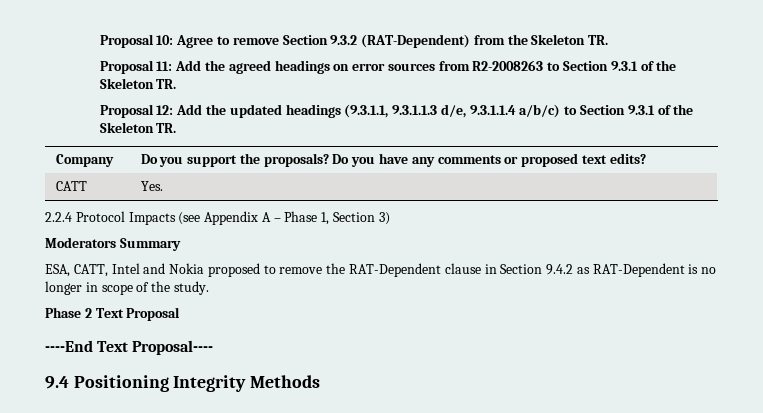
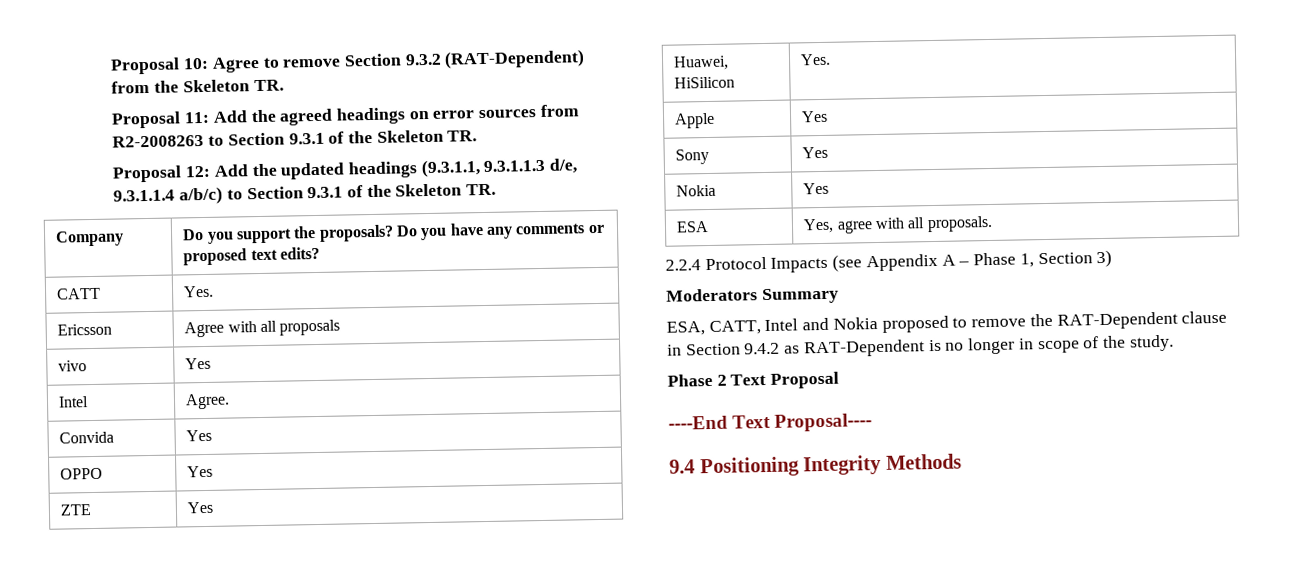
+ Ericsson | Agree with all proposals
+ vivo | Yes
+ Intel | Agree.
+ Convida | Yes
+ OPPO | Yes
+ ZTE | Yes
+ Huawei, HiSilicon | Yes.
+ Apple | Yes
+ Sony | Yes
+ Nokia | Yes
+ ESA | Yes, agree with all proposals.

